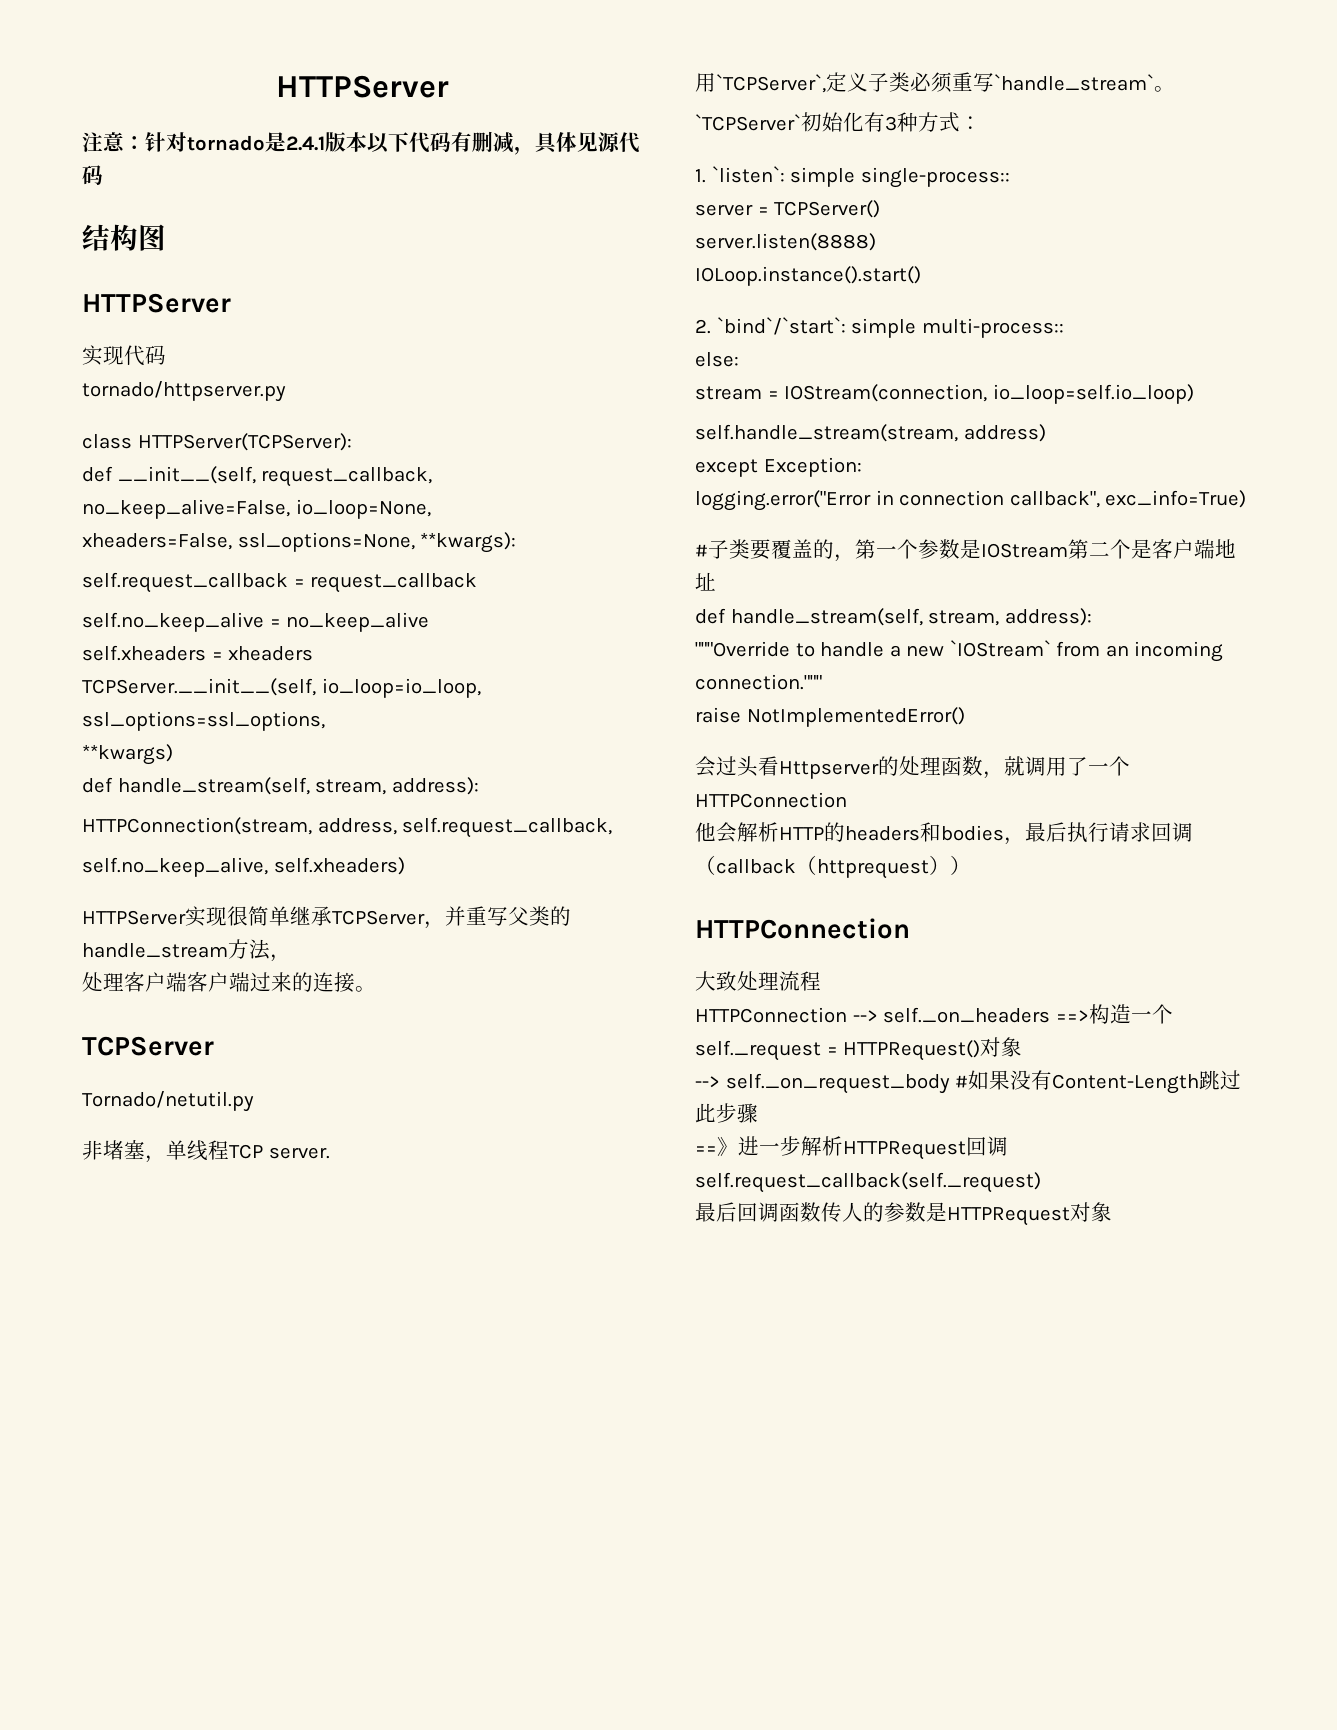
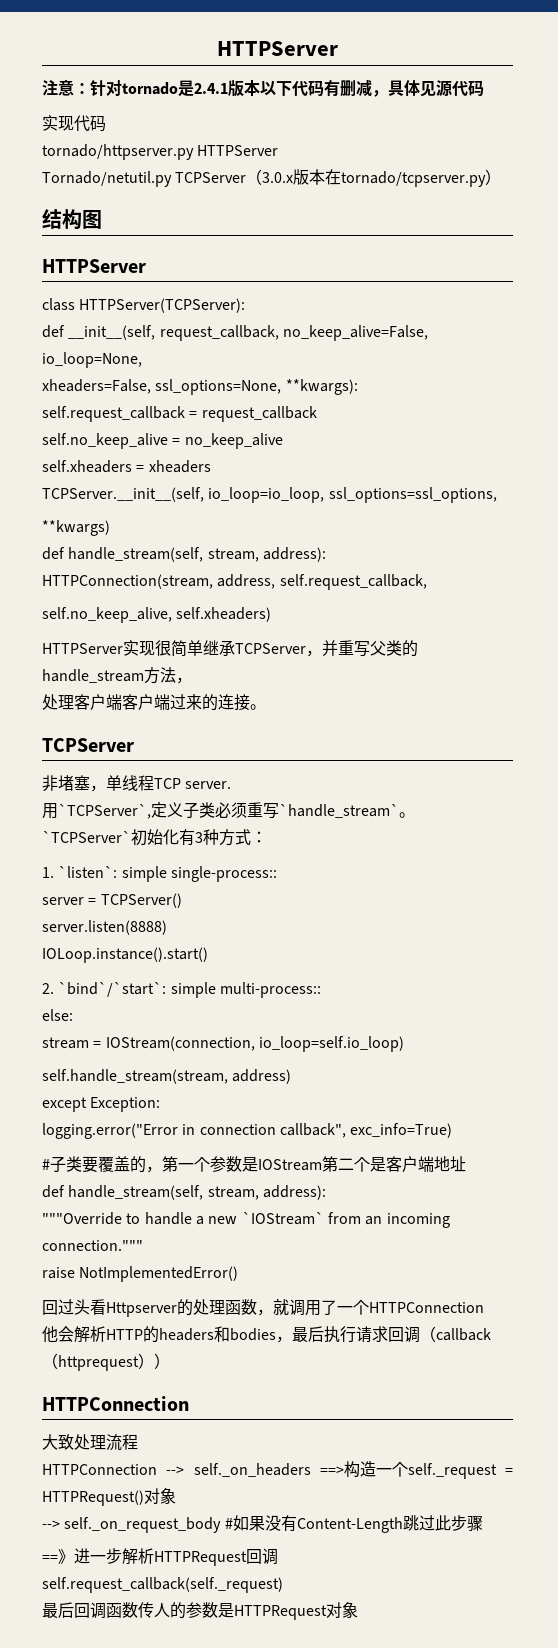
- 结构图
- HTTPServer
- tornado/httpserver.py
+ tornado/httpserver.py HTTPServer
+ Tornado/netutil.py TCPServer（3.0.x版本在tornado/tcpserver.py）
+ 结构图
+ HTTPServer
- Tornado/netutil.py
- 会过头看Httpserver的处理函数，就调用了一个HTTPConnection
+ 回过头看Httpserver的处理函数，就调用了一个HTTPConnection

